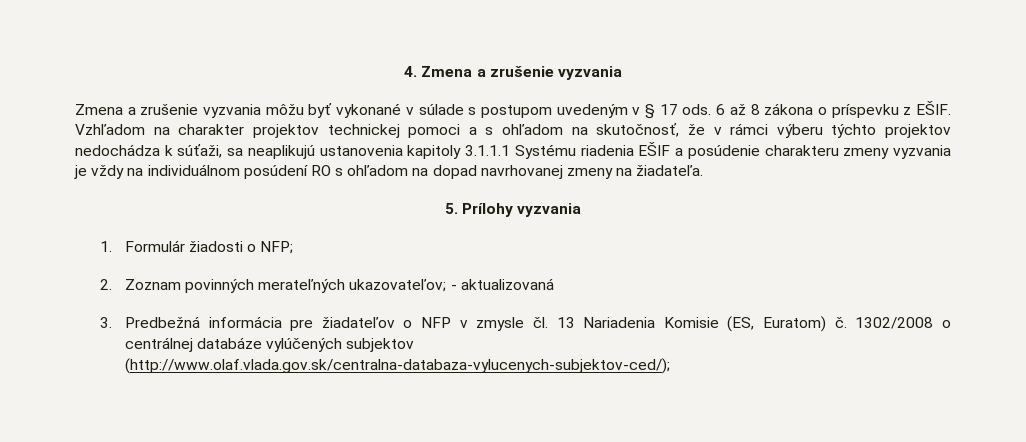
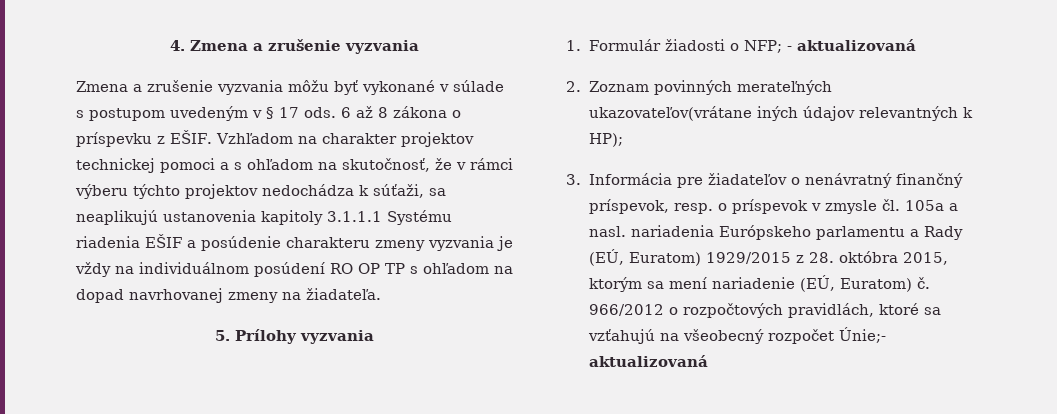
- Vzhľadom na charakter projektov technickej pomoci a s ohľadom na skutočnosť, že v rámci výberu týchto projektov nedochádza k súťaži, sa neaplikujú ustanovenia kapitoly 3.1.1.1 Systému riadenia EŠIF a posúdenie charakteru zmeny vyzvania je vždy na individuálnom posúdení RO s ohľadom na dopad navrhovanej zmeny na žiadateľa.
+ Vzhľadom na charakter projektov technickej pomoci a s ohľadom na skutočnosť, že v rámci výberu týchto projektov nedochádza k súťaži, sa neaplikujú ustanovenia kapitoly 3.1.1.1 Systému riadenia EŠIF a posúdenie charakteru zmeny vyzvania je vždy na individuálnom posúdení RO OP TP s ohľadom na dopad navrhovanej zmeny na žiadateľa.
- 1. Formulár žiadosti o NFP;
+ 1. Formulár žiadosti o NFP; - aktualizovaná
- 2. Zoznam povinných merateľných ukazovateľov; - aktualizovaná
+ 2. Zoznam povinných merateľných ukazovateľov(vrátane iných údajov relevantných k HP);
- 3. Predbežná informácia pre žiadateľov o NFP v zmysle čl. 13 Nariadenia Komisie (ES, Euratom) č. 1302/2008 o centrálnej databáze vylúčených subjektov (http://www.olaf.vlada.gov.sk/centralna-databaza-vylucenych-subjektov-ced/);
+ 3. Informácia pre žiadateľov o nenávratný finančný príspevok, resp. o príspevok v zmysle čl. 105a a nasl. nariadenia Európskeho parlamentu a Rady (EÚ, Euratom) 1929/2015 z 28. októbra 2015, ktorým sa mení nariadenie (EÚ, Euratom) č. 966/2012 o rozpočtových pravidlách, ktoré sa vzťahujú na všeobecný rozpočet Únie;- aktualizovaná

